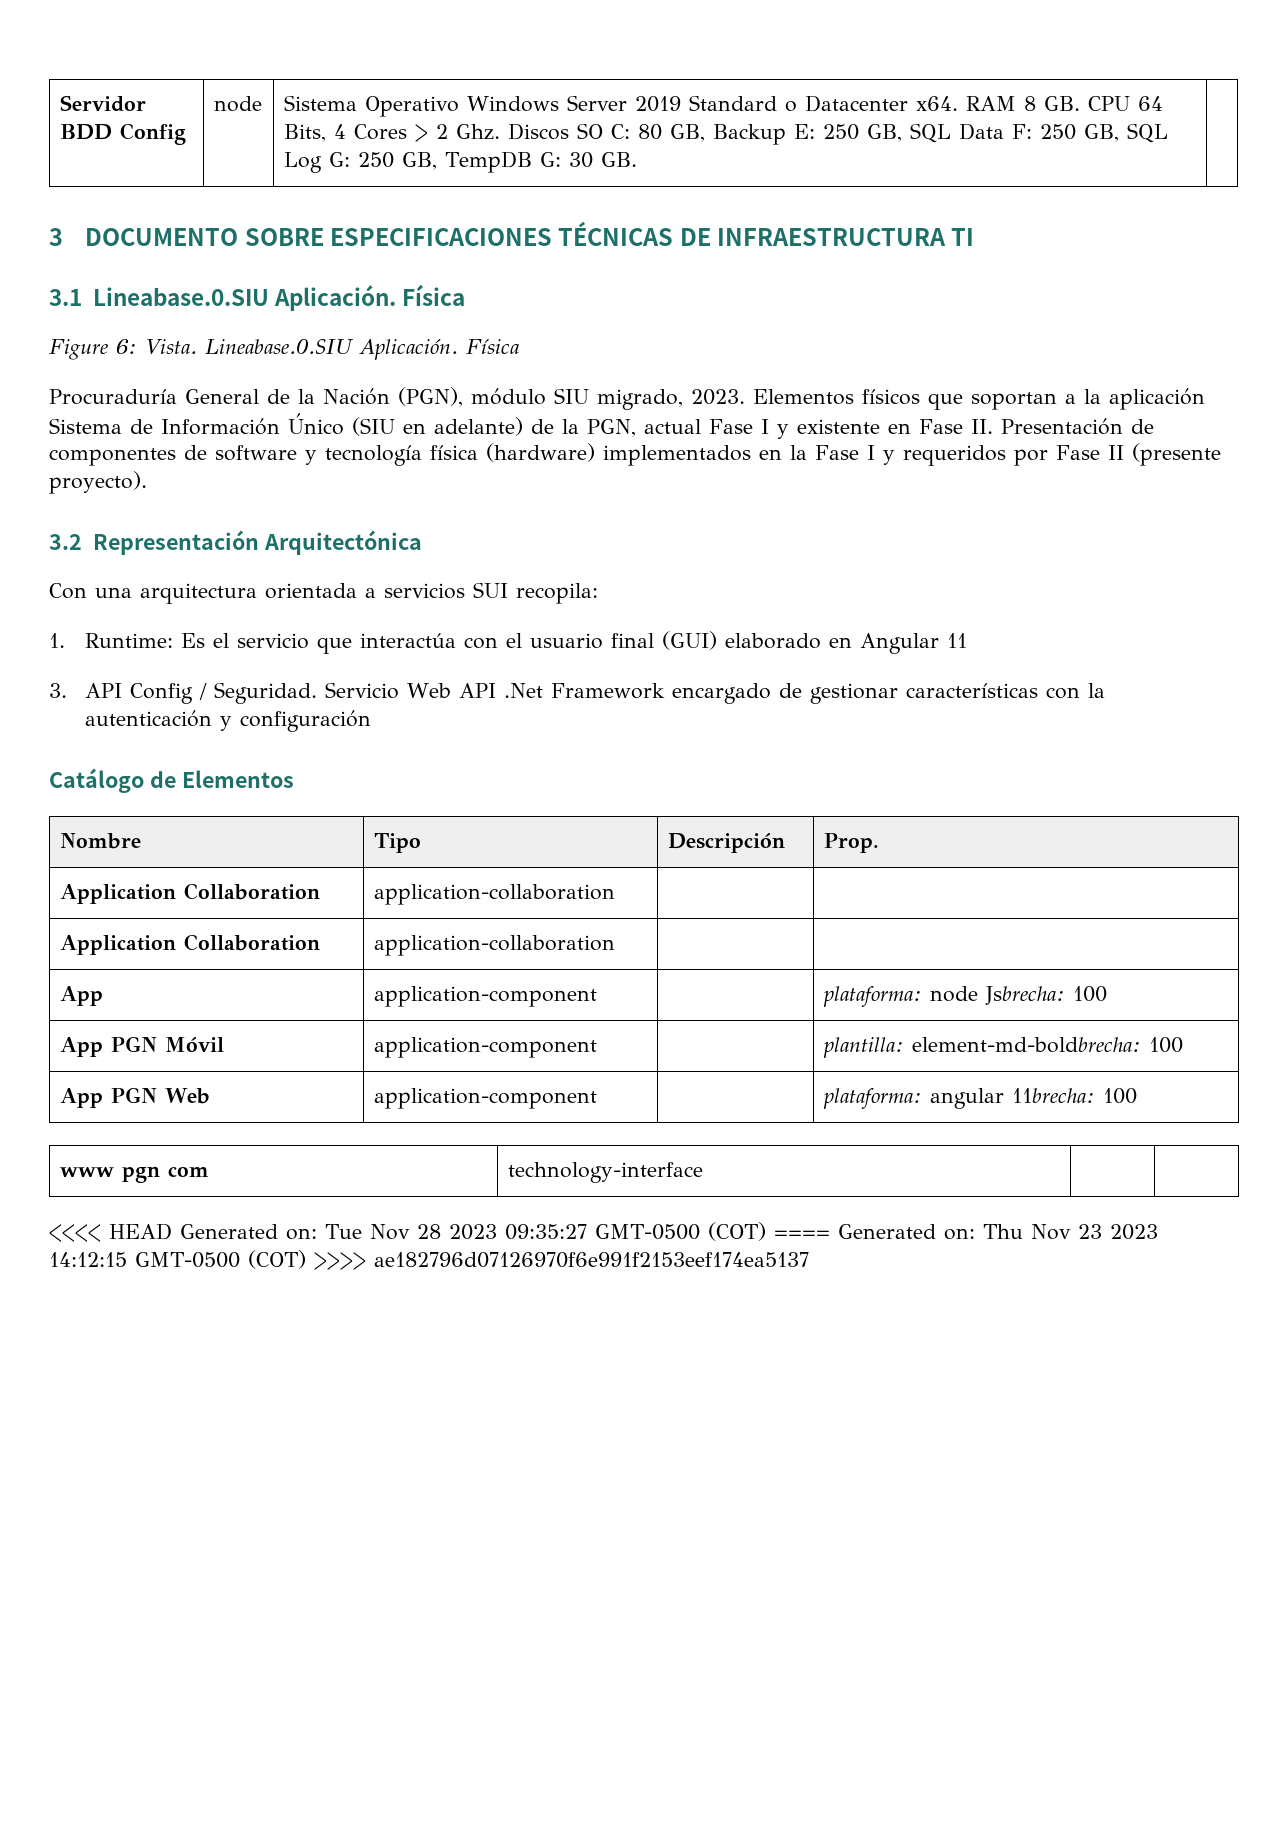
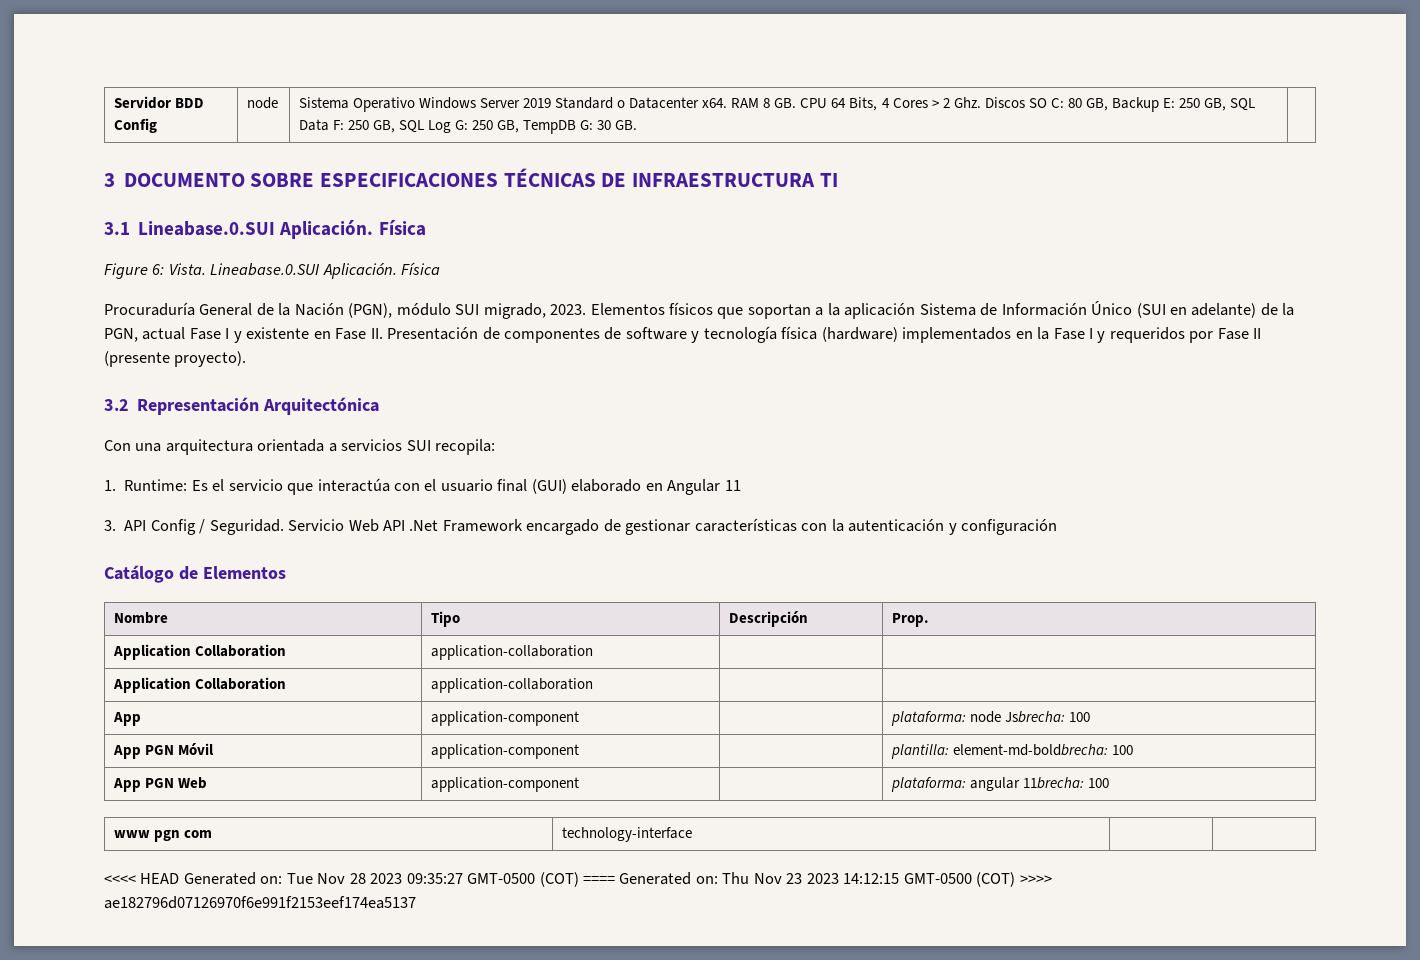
- 3.1 Lineabase.0.SIU Aplicación.
+ 3.1 Lineabase.0.SUI Aplicación.
- Figure 6: Vista. Lineabase.0.SIU Aplicación.
+ Figure 6: Vista. Lineabase.0.SUI Aplicación.
- Procuraduría General de la Nación (PGN), módulo SIU migrado, 2023.
+ Procuraduría General de la Nación (PGN), módulo SUI migrado, 2023.
- Elementos físicos que soportan a la aplicación Sistema de Información Único (SIU en adelante) de la PGN, actual Fase I y existente en Fase II. Presentación de componentes de software y tecnología física (hardware) implementados en la Fase I y requeridos por Fase II (presente proyecto).
+ Elementos físicos que soportan a la aplicación Sistema de Información Único (SUI en adelante) de la PGN, actual Fase I y existente en Fase II. Presentación de componentes de software y tecnología física (hardware) implementados en la Fase I y requeridos por Fase II (presente proyecto).

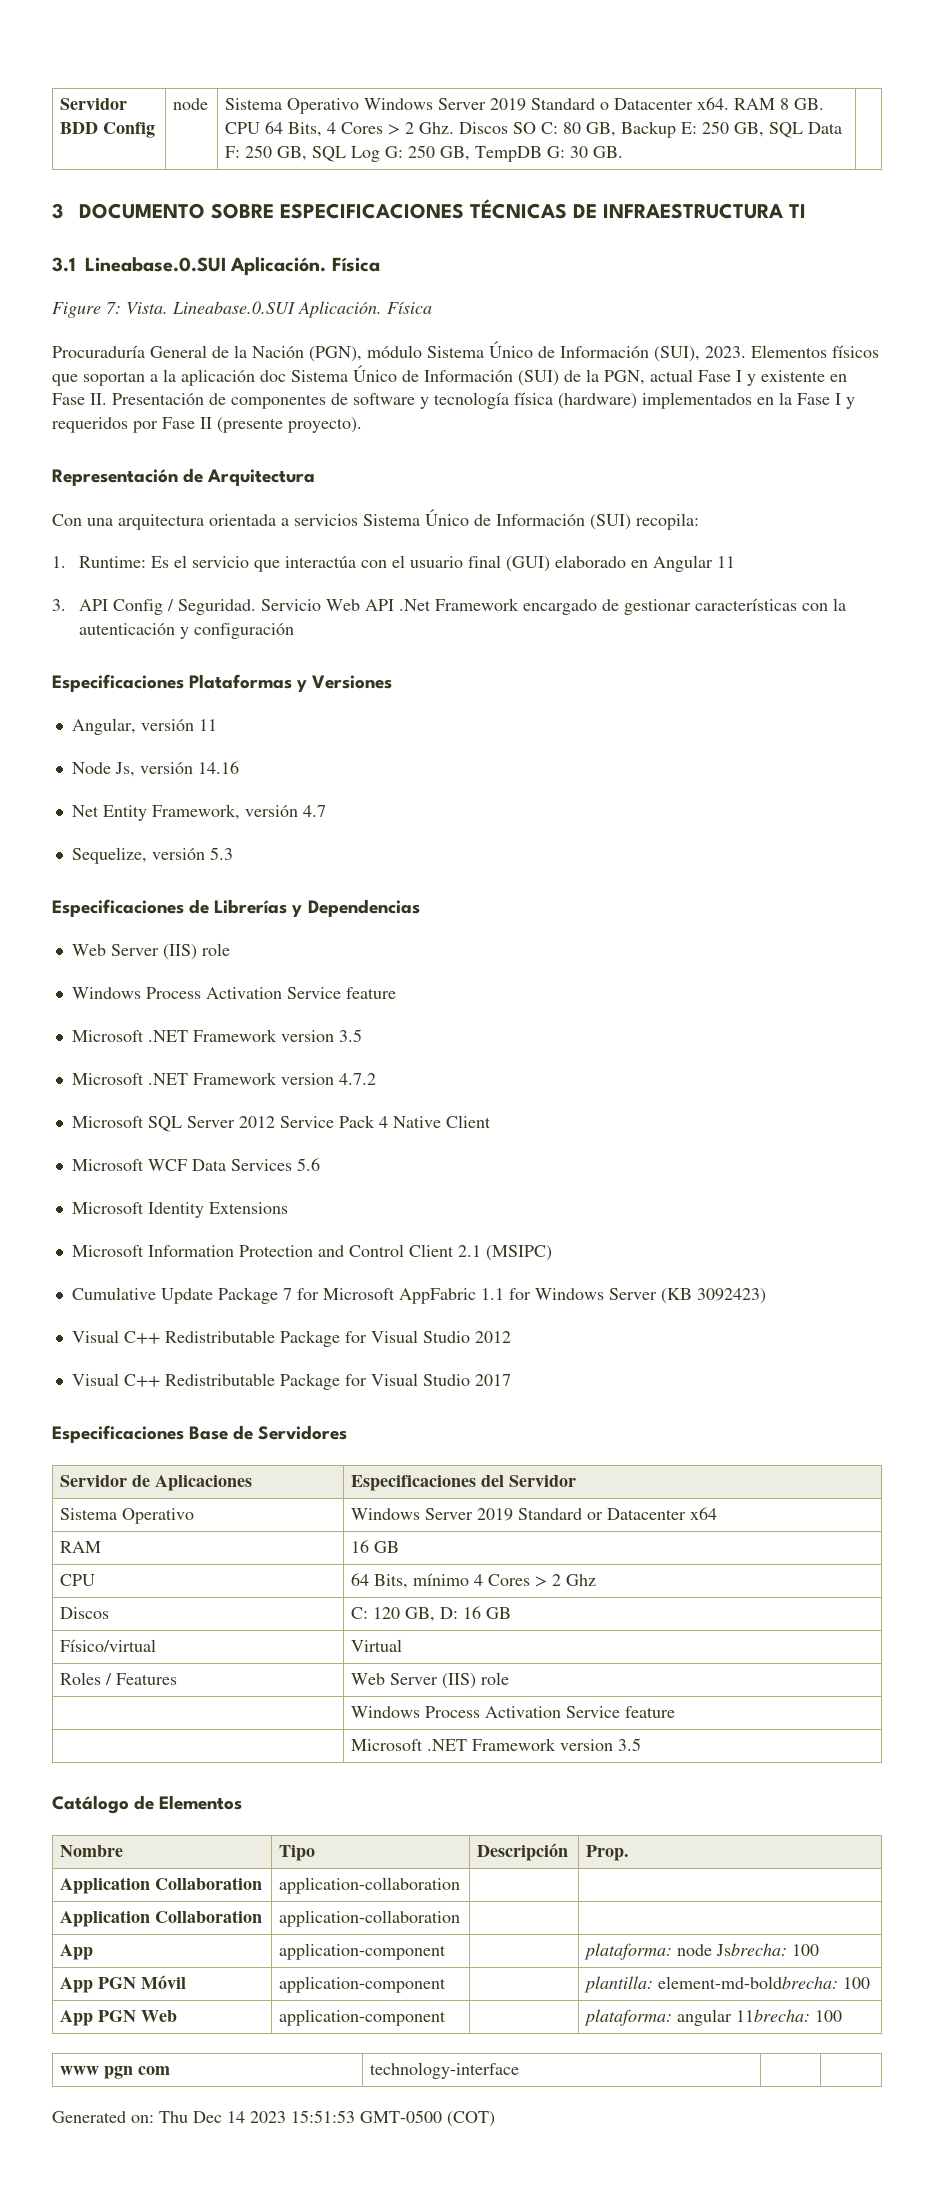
- Figure 6: Vista.
+ Figure 7: Vista.
- Procuraduría General de la Nación (PGN), módulo SUI migrado, 2023.
+ Procuraduría General de la Nación (PGN), módulo Sistema Único de Información (SUI), 2023.
- Elementos físicos que soportan a la aplicación Sistema de Información Único (SUI en adelante) de la PGN, actual Fase I y existente en Fase II. Presentación de componentes de software y tecnología física (hardware) implementados en la Fase I y requeridos por Fase II (presente proyecto).
+ Elementos físicos que soportan a la aplicación doc Sistema Único de Información (SUI) de la PGN, actual Fase I y existente en Fase II. Presentación de componentes de software y tecnología física (hardware) implementados en la Fase I y requeridos por Fase II (presente proyecto).
- 3.2 Representación Arquitectónica
+ Representación de Arquitectura
- Con una arquitectura orientada a servicios SUI recopila:
+ Con una arquitectura orientada a servicios Sistema Único de Información (SUI) recopila:
+ Especificaciones Plataformas y Versiones
+ Angular, versión 11
+ Node Js, versión 14.16
+ Net Entity Framework, versión 4.7
+ Sequelize, versión 5.3
+ Especificaciones de Librerías y Dependencias
+ Web Server (IIS) role
+ Windows Process Activation Service feature
+ Microsoft .NET Framework version 3.5
+ Microsoft .NET Framework version 4.7.2
+ Microsoft SQL Server 2012 Service Pack 4 Native Client
+ Microsoft WCF Data Services 5.6
+ Microsoft Identity Extensions
+ Microsoft Information Protection and Control Client 2.1 (MSIPC)
+ Cumulative Update Package 7 for Microsoft AppFabric 1.1 for Windows Server (KB 3092423)
+ Visual C++ Redistributable Package for Visual Studio 2012
+ Visual C++ Redistributable Package for Visual Studio 2017
+ Especificaciones Base de Servidores
+ Servidor de Aplicaciones | Especificaciones del Servidor
+ Sistema Operativo | Windows Server 2019 Standard or Datacenter x64
+ RAM | 16 GB
+ CPU | 64 Bits, mínimo 4 Cores > 2 Ghz
+ Discos | C: 120 GB, D: 16 GB
+ Físico/virtual | Virtual
+ Roles / Features | Web Server (IIS) role
+ | Windows Process Activation Service feature
+ | Microsoft .NET Framework version 3.5
- <<<< HEAD Generated on: Tue Nov 28 2023 09:35:27 GMT-0500 (COT) ==== Generated on: Thu Nov 23 2023 14:12:15 GMT-0500 (COT) >>>> ae182796d07126970f6e991f2153eef174ea5137
+ Generated on: Thu Dec 14 2023 15:51:53 GMT-0500 (COT)

